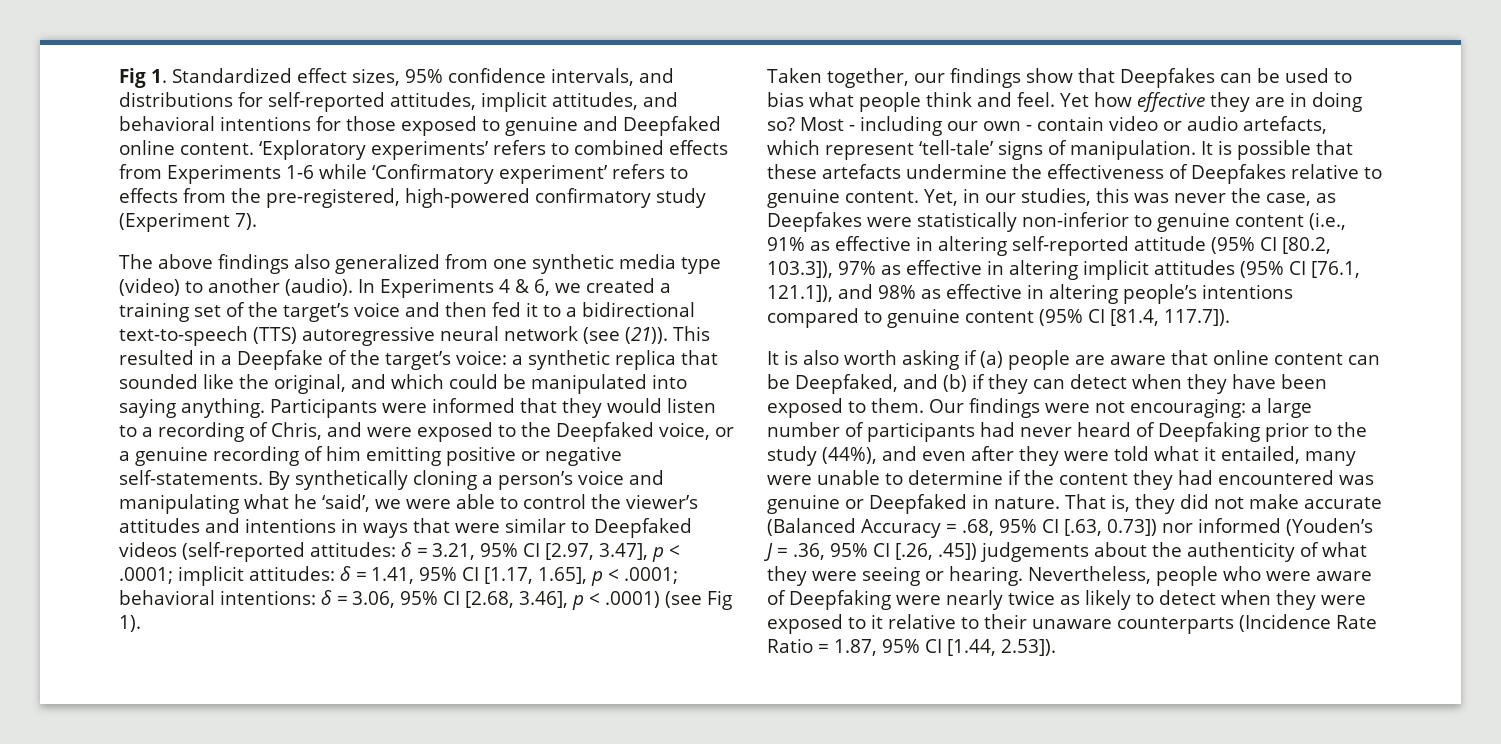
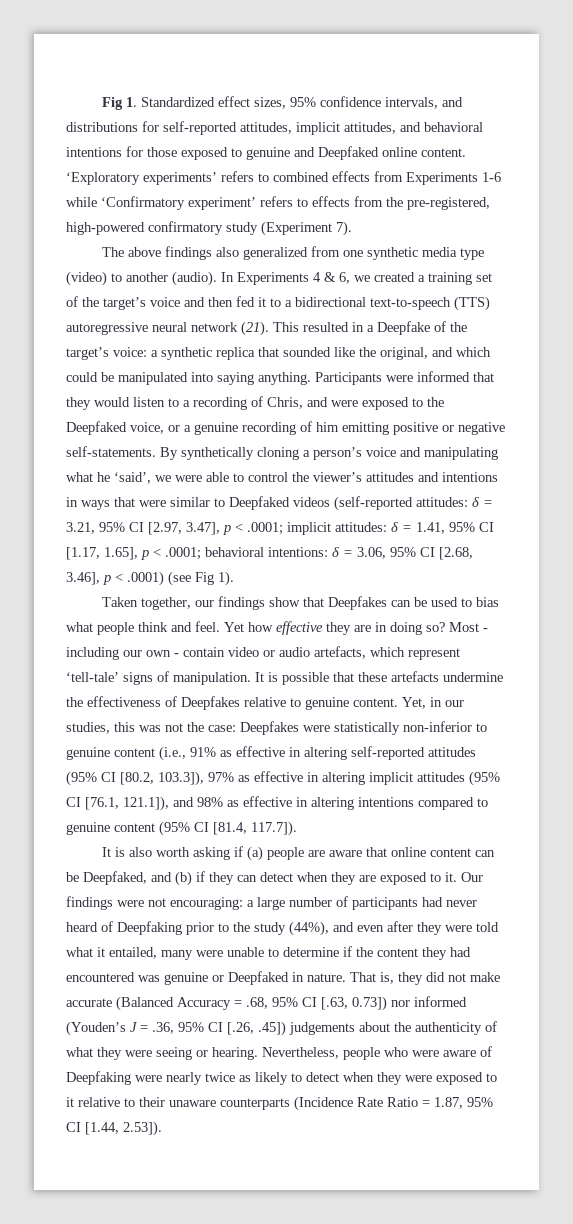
- In Experiments 4 & 6, we created a training set of the target’s voice and then fed it to a bidirectional text-to-speech (TTS) autoregressive neural network (see (21)).
+ In Experiments 4 & 6, we created a training set of the target’s voice and then fed it to a bidirectional text-to-speech (TTS) autoregressive neural network (21).
- Yet, in our studies, this was never the case, as Deepfakes were statistically non-inferior to genuine content (i.e., 91% as effective in altering self-reported attitude (95% CI [80.2, 103.3]), 97% as effective in altering implicit attitudes (95% CI [76.1, 121.1]), and 98% as effective in altering people’s intentions compared to genuine content (95% CI [81.4, 117.7]).
+ Yet, in our studies, this was not the case: Deepfakes were statistically non-inferior to genuine content (i.e., 91% as effective in altering self-reported attitudes (95% CI [80.2, 103.3]), 97% as effective in altering implicit attitudes (95% CI [76.1, 121.1]), and 98% as effective in altering intentions compared to genuine content (95% CI [81.4, 117.7]).
- It is also worth asking if (a) people are aware that online content can be Deepfaked, and (b) if they can detect when they have been exposed to them.
+ It is also worth asking if (a) people are aware that online content can be Deepfaked, and (b) if they can detect when they are exposed to it.

